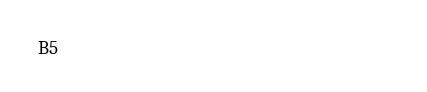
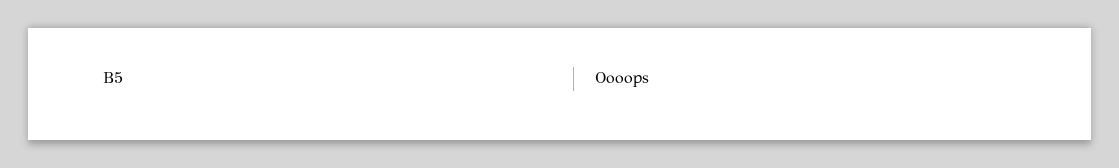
+ Oooops

